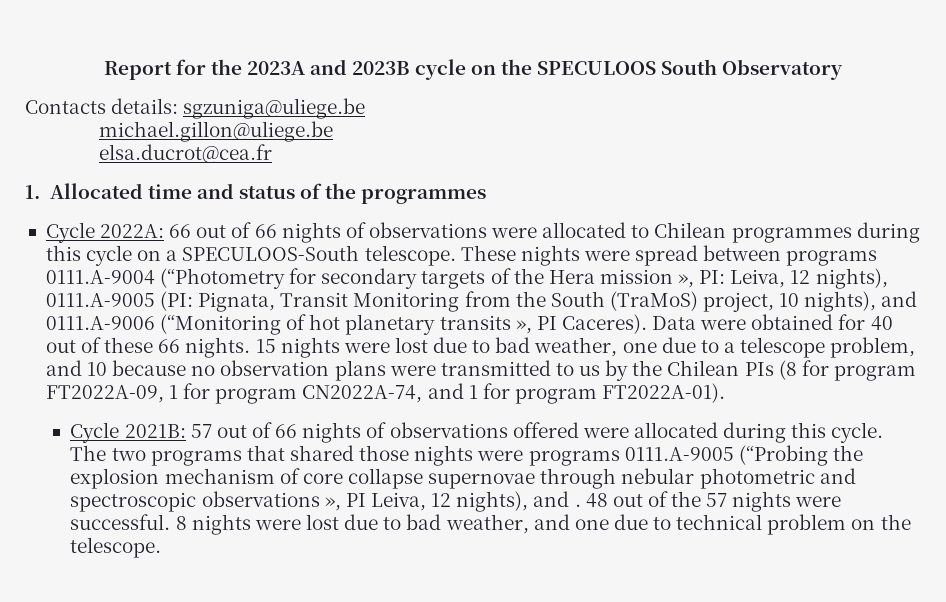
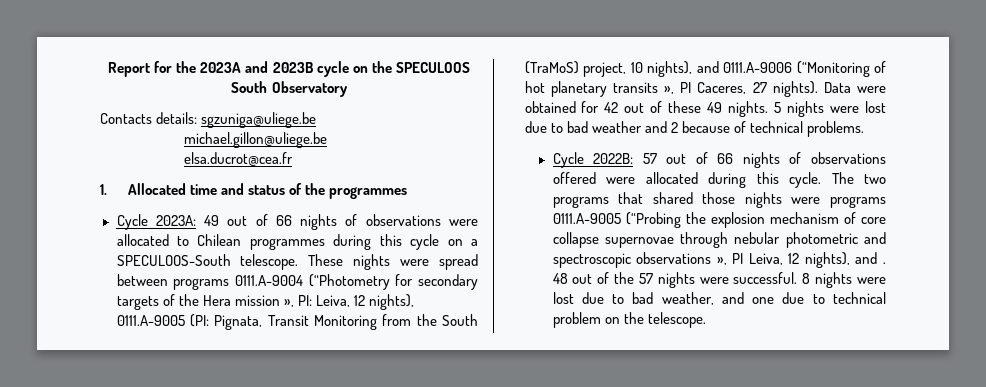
- Cycle 2022A: 66 out of 66 nights of observations were allocated to Chilean programmes during this cycle on a SPECULOOS-South telescope.
+ Cycle 2023A: 49 out of 66 nights of observations were allocated to Chilean programmes during this cycle on a SPECULOOS-South telescope.
- These nights were spread between programs 0111.A-9004 (“Photometry for secondary targets of the Hera mission », PI: Leiva, 12 nights), 0111.A-9005 (PI: Pignata, Transit Monitoring from the South (TraMoS) project, 10 nights), and 0111.A-9006 (“Monitoring of hot planetary transits », PI Caceres).
+ These nights were spread between programs 0111.A-9004 (“Photometry for secondary targets of the Hera mission », PI: Leiva, 12 nights), 0111.A-9005 (PI: Pignata, Transit Monitoring from the South (TraMoS) project, 10 nights), and 0111.A-9006 (“Monitoring of hot planetary transits », PI Caceres, 27 nights).
- Data were obtained for 40 out of these 66 nights. 15 nights were lost due to bad weather, one due to a telescope problem, and 10 because no observation plans were transmitted to us by the Chilean PIs (8 for program FT2022A-09, 1 for program CN2022A-74, and 1 for program FT2022A-01).
- Cycle 2021B: 57 out of 66 nights of observations offered were allocated during this cycle.
+ Data were obtained for 42 out of these 49 nights. 5 nights were lost due to bad weather and 2 because of technical problems.
+ Cycle 2022B: 57 out of 66 nights of observations offered were allocated during this cycle.

